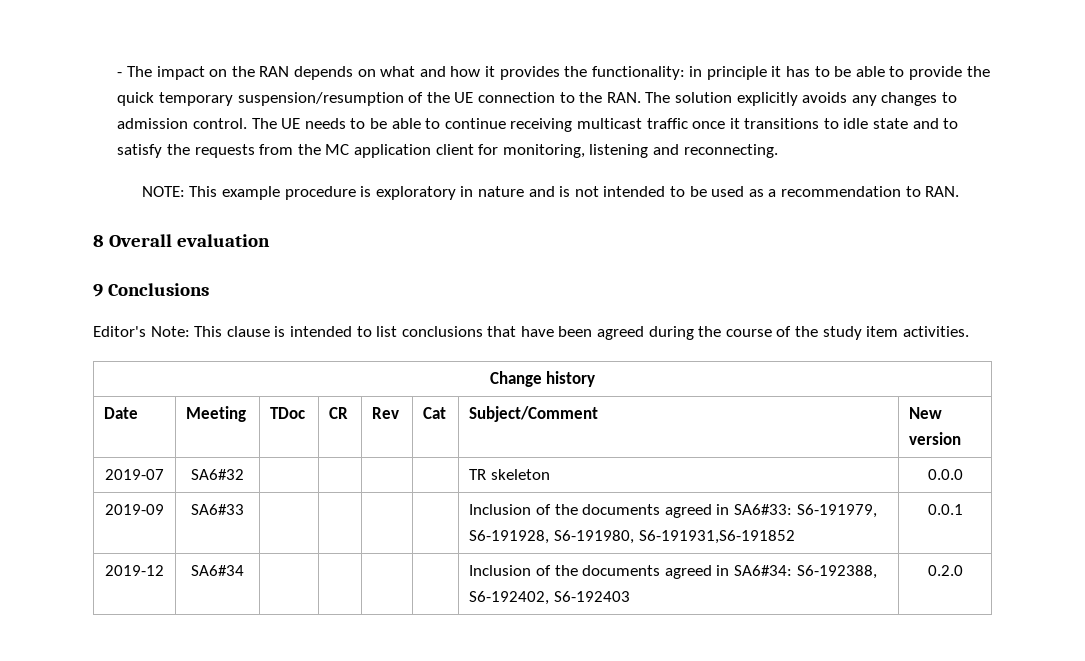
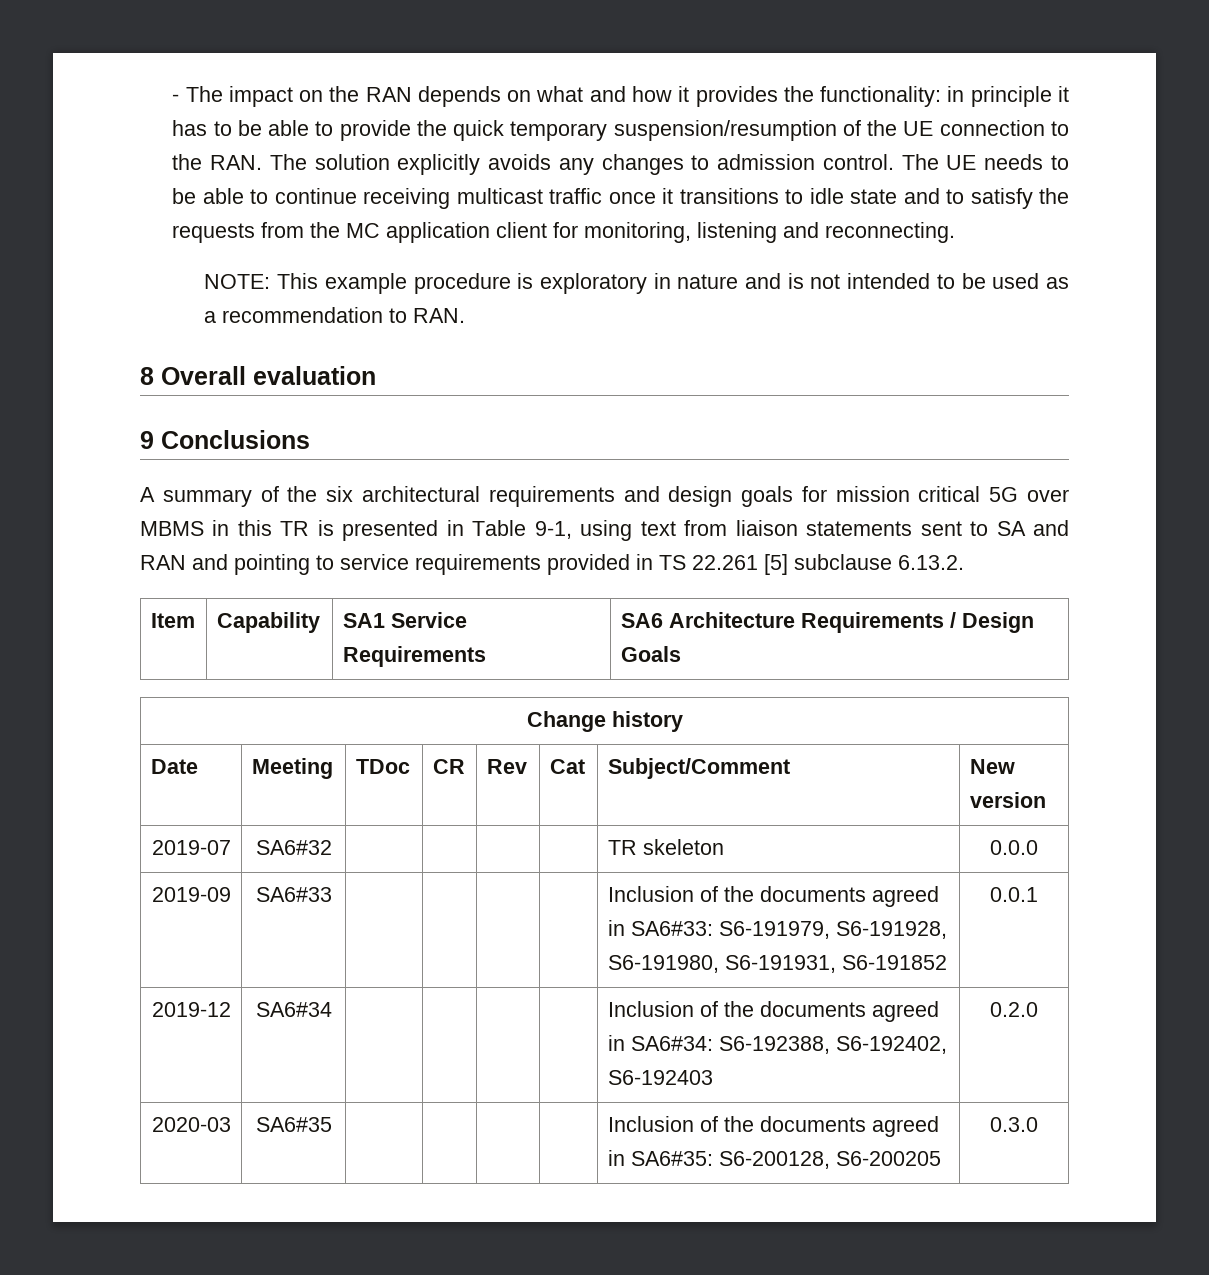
- Editor's Note: This clause is intended to list conclusions that have been agreed during the course of the study item activities.
+ A summary of the six architectural requirements and design goals for mission critical 5G over MBMS in this TR is presented in Table 9-1, using text from liaison statements sent to SA and RAN and pointing to service requirements provided in TS 22.261 [5] subclause 6.13.2.
+ Item | Capability | SA1 Service Requirements | SA6 Architecture Requirements / Design Goals
- 2019-09 | SA6#33 | | | | | Inclusion of the documents agreed in SA6#33: S6-191979, S6-191928, S6-191980, S6-191931,S6-191852 | 0.0.1
+ 2019-09 | SA6#33 | | | | | Inclusion of the documents agreed in SA6#33: S6-191979, S6-191928, S6-191980, S6-191931, S6-191852 | 0.0.1
+ 2020-03 | SA6#35 | | | | | Inclusion of the documents agreed in SA6#35: S6-200128, S6-200205 | 0.3.0

